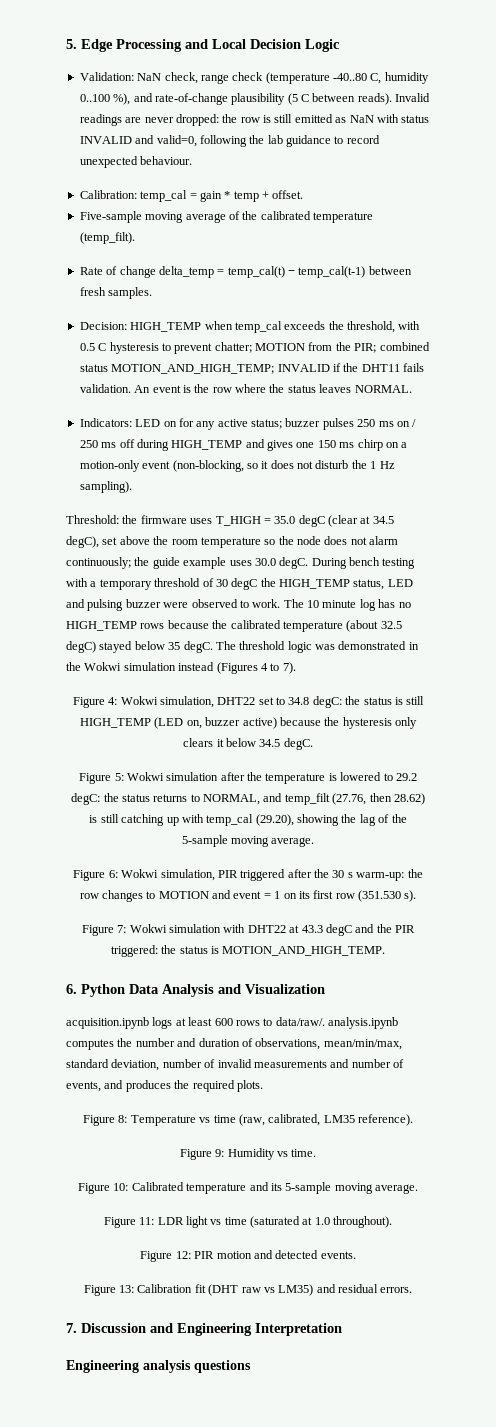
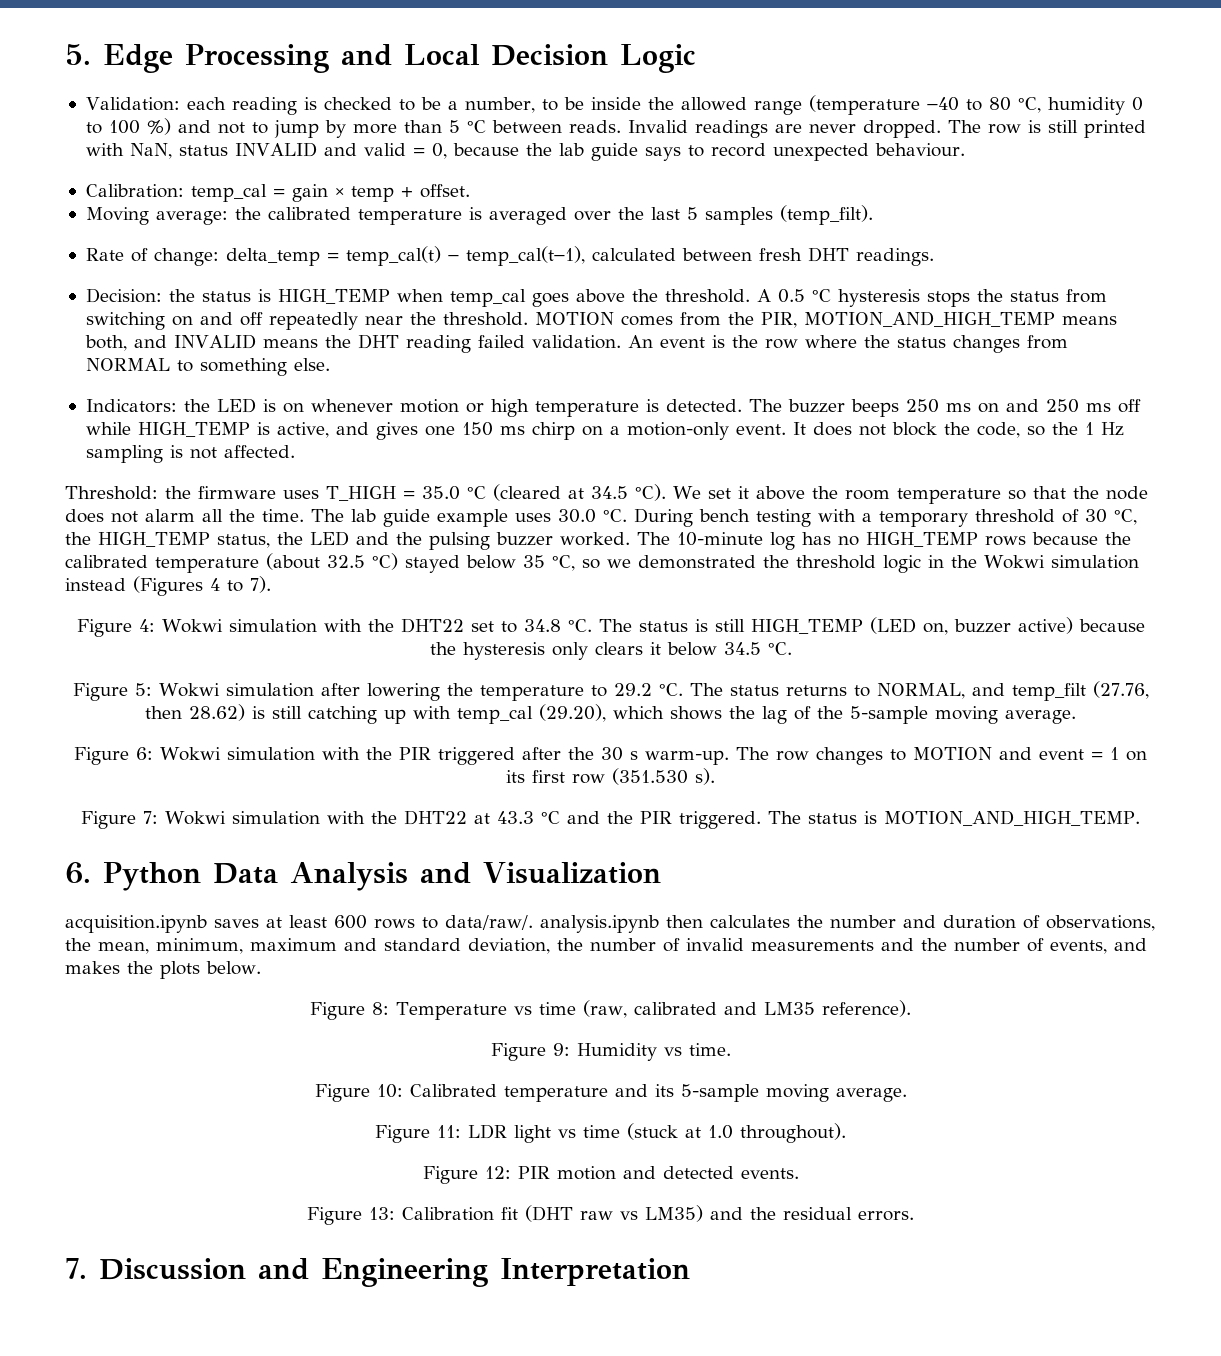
- Validation: NaN check, range check (temperature -40..80 C, humidity 0..100 %), and rate-of-change plausibility (5 C between reads).
+ Validation: each reading is checked to be a number, to be inside the allowed range (temperature −40 to 80 °C, humidity 0 to 100 %) and not to jump by more than 5 °C between reads.
- Invalid readings are never dropped: the row is still emitted as NaN with status INVALID and valid=0, following the lab guidance to record unexpected behaviour.
+ Invalid readings are never dropped. The row is still printed with NaN, status INVALID and valid = 0, because the lab guide says to record unexpected behaviour.
- Calibration: temp_cal = gain * temp + offset.
+ Calibration: temp_cal = gain × temp + offset.
- Five-sample moving average of the calibrated temperature (temp_filt).
+ Moving average: the calibrated temperature is averaged over the last 5 samples (temp_filt).
- Rate of change delta_temp = temp_cal(t) − temp_cal(t-1) between fresh samples.
- Decision: HIGH_TEMP when temp_cal exceeds the threshold, with 0.5 C hysteresis to prevent chatter; MOTION from the PIR; combined status MOTION_AND_HIGH_TEMP; INVALID if the DHT11 fails validation.
+ Rate of change: delta_temp = temp_cal(t) − temp_cal(t−1), calculated between fresh DHT readings.
+ Decision: the status is HIGH_TEMP when temp_cal goes above the threshold. A 0.5 °C hysteresis stops the status from switching on and off repeatedly near the threshold. MOTION comes from the PIR, MOTION_AND_HIGH_TEMP means both, and INVALID means the DHT reading failed validation.
- An event is the row where the status leaves NORMAL.
- Indicators: LED on for any active status; buzzer pulses 250 ms on / 250 ms off during HIGH_TEMP and gives one 150 ms chirp on a motion-only event (non-blocking, so it does not disturb the 1 Hz sampling).
+ An event is the row where the status changes from NORMAL to something else.
+ Indicators: the LED is on whenever motion or high temperature is detected. The buzzer beeps 250 ms on and 250 ms off while HIGH_TEMP is active, and gives one 150 ms chirp on a motion-only event. It does not block the code, so the 1 Hz sampling is not affected.
- Threshold: the firmware uses T_HIGH = 35.0 degC (clear at 34.5 degC), set above the room temperature so the node does not alarm continuously; the guide example uses 30.0 degC.
+ Threshold: the firmware uses T_HIGH = 35.0 °C (cleared at 34.5 °C). We set it above the room temperature so that the node does not alarm all the time. The lab guide example uses 30.0 °C.
- During bench testing with a temporary threshold of 30 degC the HIGH_TEMP status, LED and pulsing buzzer were observed to work. The 10 minute log has no HIGH_TEMP rows because the calibrated temperature (about 32.5 degC) stayed below 35 degC. The threshold logic was demonstrated in the Wokwi simulation instead (Figures 4 to 7).
+ During bench testing with a temporary threshold of 30 °C, the HIGH_TEMP status, the LED and the pulsing buzzer worked. The 10-minute log has no HIGH_TEMP rows because the calibrated temperature (about 32.5 °C) stayed below 35 °C, so we demonstrated the threshold logic in the Wokwi simulation instead (Figures 4 to 7).
- Figure 4: Wokwi simulation, DHT22 set to 34.8 degC: the status is still HIGH_TEMP (LED on, buzzer active) because the hysteresis only clears it below 34.5 degC.
+ Figure 4: Wokwi simulation with the DHT22 set to 34.8 °C. The status is still HIGH_TEMP (LED on, buzzer active) because the hysteresis only clears it below 34.5 °C.
- Figure 5: Wokwi simulation after the temperature is lowered to 29.2 degC: the status returns to NORMAL, and temp_filt (27.76, then 28.62) is still catching up with temp_cal (29.20), showing the lag of the 5-sample moving average.
+ Figure 5: Wokwi simulation after lowering the temperature to 29.2 °C. The status returns to NORMAL, and temp_filt (27.76, then 28.62) is still catching up with temp_cal (29.20), which shows the lag of the 5-sample moving average.
- Figure 6: Wokwi simulation, PIR triggered after the 30 s warm-up: the row changes to MOTION and event = 1 on its first row (351.530 s).
+ Figure 6: Wokwi simulation with the PIR triggered after the 30 s warm-up. The row changes to MOTION and event = 1 on its first row (351.530 s).
- Figure 7: Wokwi simulation with DHT22 at 43.3 degC and the PIR triggered: the status is MOTION_AND_HIGH_TEMP.
+ Figure 7: Wokwi simulation with the DHT22 at 43.3 °C and the PIR triggered. The status is MOTION_AND_HIGH_TEMP.
- acquisition.ipynb logs at least 600 rows to data/raw/. analysis.ipynb computes the number and duration of observations, mean/min/max, standard deviation, number of invalid measurements and number of events, and produces the required plots.
+ acquisition.ipynb saves at least 600 rows to data/raw/. analysis.ipynb then calculates the number and duration of observations, the mean, minimum, maximum and standard deviation, the number of invalid measurements and the number of events, and makes the plots below.
- Figure 8: Temperature vs time (raw, calibrated, LM35 reference).
+ Figure 8: Temperature vs time (raw, calibrated and LM35 reference).
- Figure 11: LDR light vs time (saturated at 1.0 throughout).
+ Figure 11: LDR light vs time (stuck at 1.0 throughout).
- Figure 13: Calibration fit (DHT raw vs LM35) and residual errors.
+ Figure 13: Calibration fit (DHT raw vs LM35) and the residual errors.
- Engineering analysis questions

